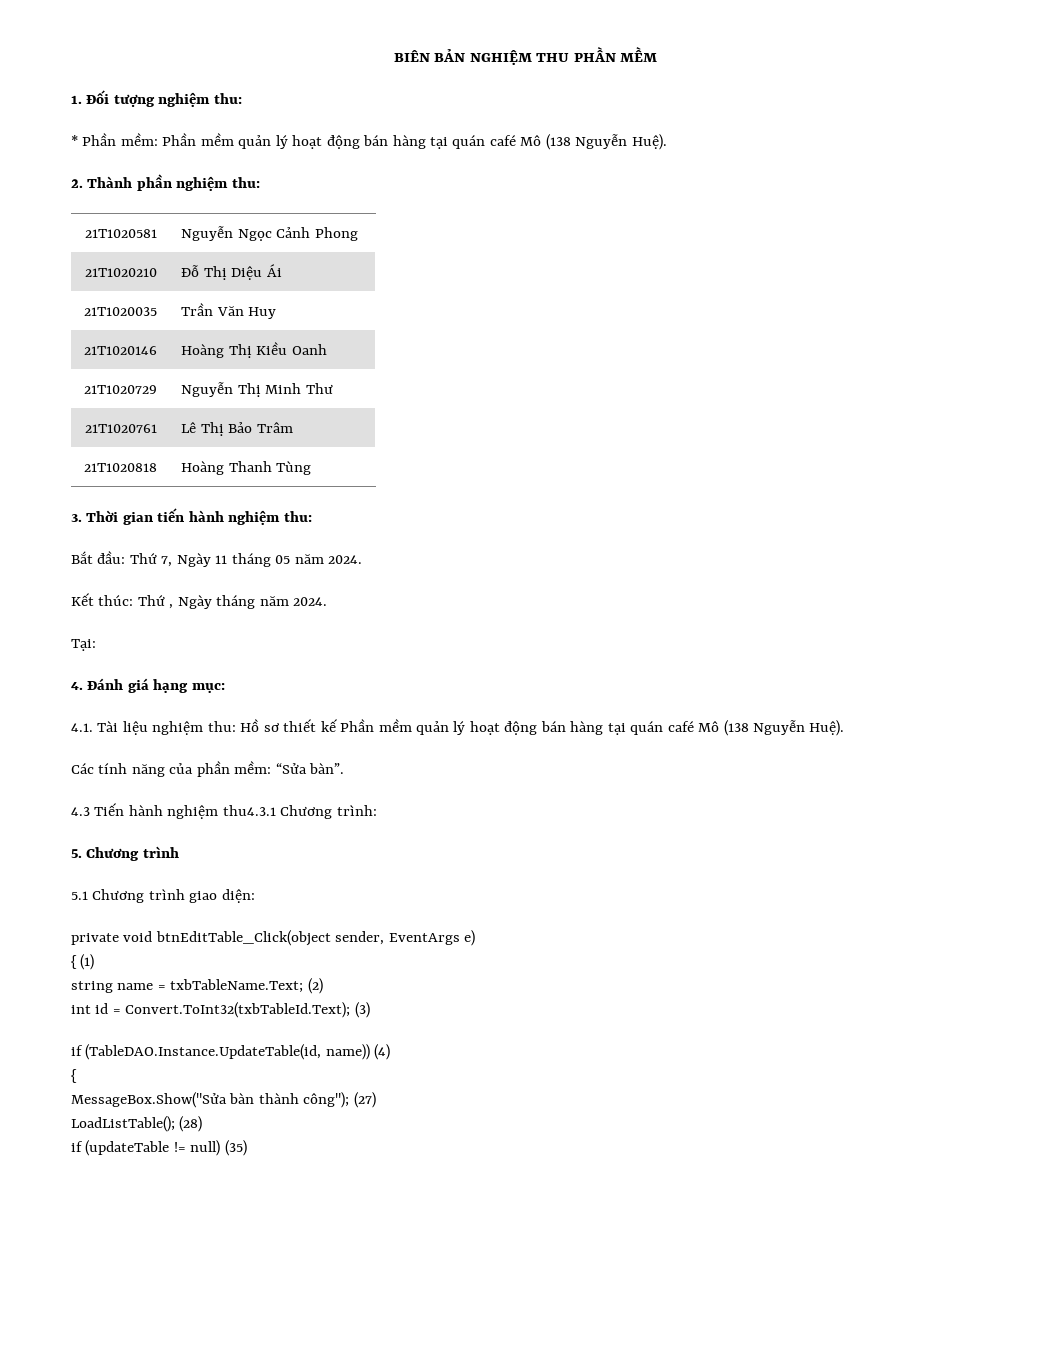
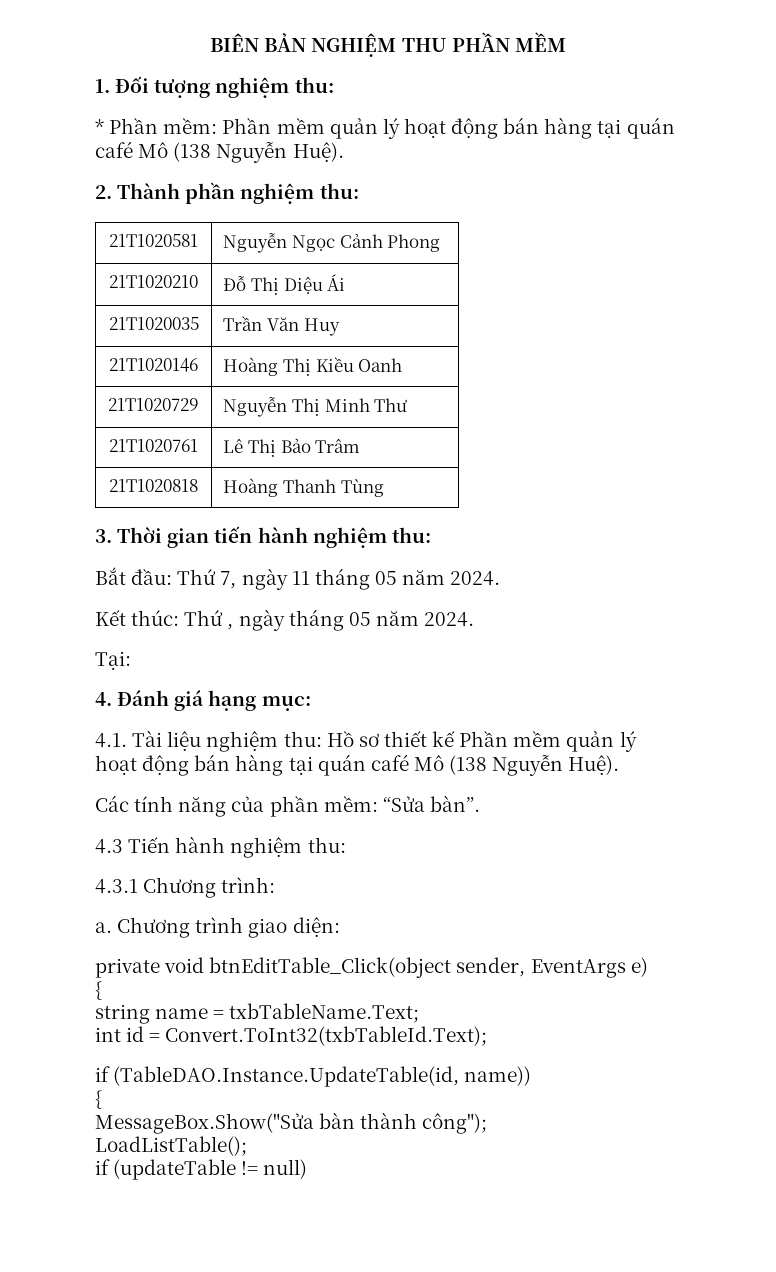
- Bắt đầu: Thứ 7, Ngày 11 tháng 05 năm 2024.
+ Bắt đầu: Thứ 7, ngày 11 tháng 05 năm 2024.
- Kết thúc: Thứ , Ngày tháng năm 2024.
+ Kết thúc: Thứ , ngày tháng 05 năm 2024.
- 4.3 Tiến hành nghiệm thu4.3.1 Chương trình:
+ 4.3 Tiến hành nghiệm thu:
+ 4.3.1 Chương trình:
- 5. Chương trình
- 5.1 Chương trình giao diện:
+ a. Chương trình giao diện:
  private void btnEditTable_Click(object sender, EventArgs e)
- { (1)
+ {
- string name = txbTableName.Text; (2)
+ string name = txbTableName.Text;
- int id = Convert.ToInt32(txbTableId.Text); (3)
+ int id = Convert.ToInt32(txbTableId.Text);
- if (TableDAO.Instance.UpdateTable(id, name)) (4)
+ if (TableDAO.Instance.UpdateTable(id, name))
- MessageBox.Show("Sửa bàn thành công"); (27)
+ MessageBox.Show("Sửa bàn thành công");
- LoadListTable(); (28)
+ LoadListTable();
- if (updateTable != null) (35)
+ if (updateTable != null)

